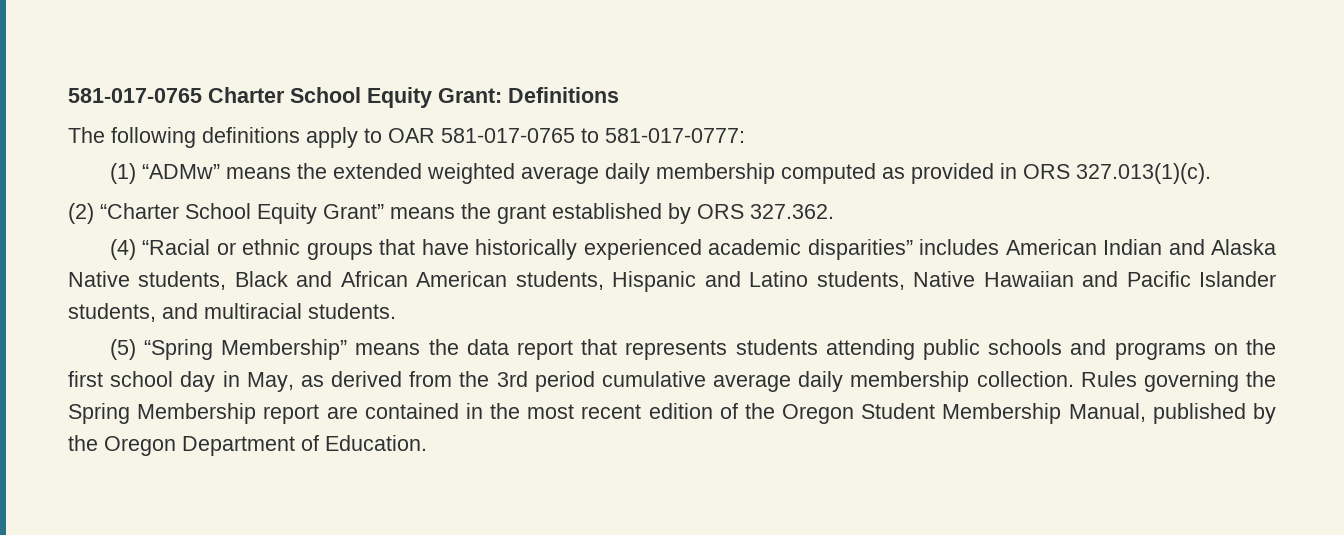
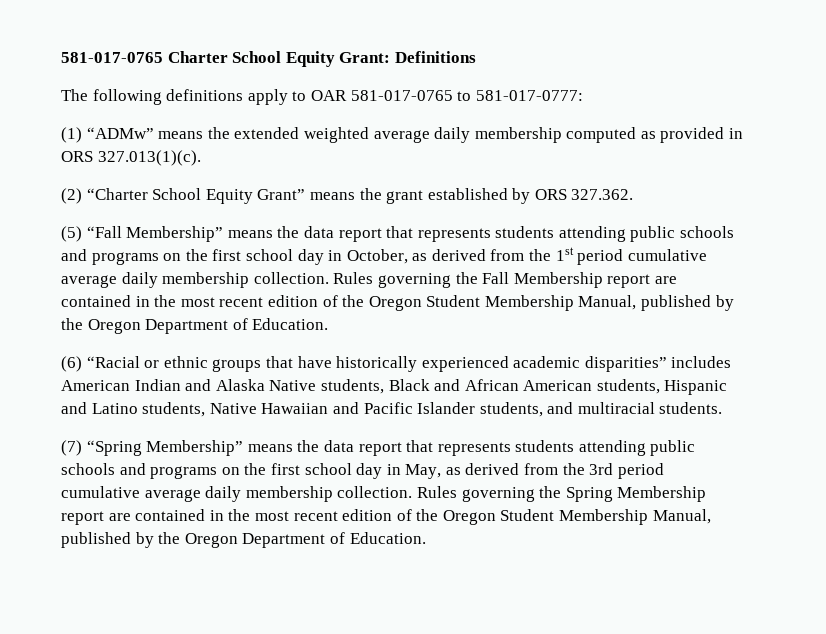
- (4) “Racial or ethnic groups that have historically experienced academic disparities” includes American Indian and Alaska Native students, Black and African American students, Hispanic and Latino students, Native Hawaiian and Pacific Islander students, and multiracial students.
+ (5) “Fall Membership” means the data report that represents students attending public schools and programs on the first school day in October, as derived from the 1st period cumulative average daily membership collection. Rules governing the Fall Membership report are contained in the most recent edition of the Oregon Student Membership Manual, published by the Oregon Department of Education.
+ (6) “Racial or ethnic groups that have historically experienced academic disparities” includes American Indian and Alaska Native students, Black and African American students, Hispanic and Latino students, Native Hawaiian and Pacific Islander students, and multiracial students.
- (5) “Spring Membership” means the data report that represents students attending public schools and programs on the first school day in May, as derived from the 3rd period cumulative average daily membership collection.
+ (7) “Spring Membership” means the data report that represents students attending public schools and programs on the first school day in May, as derived from the 3rd period cumulative average daily membership collection.

